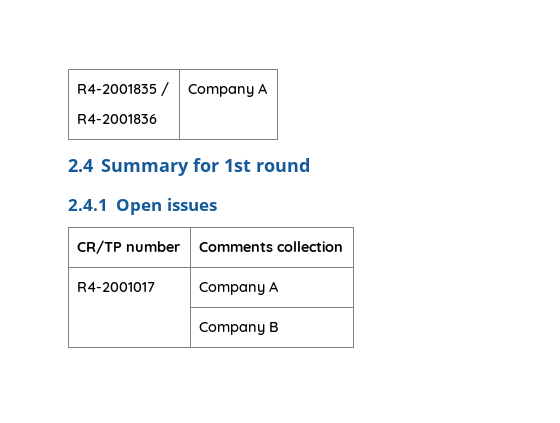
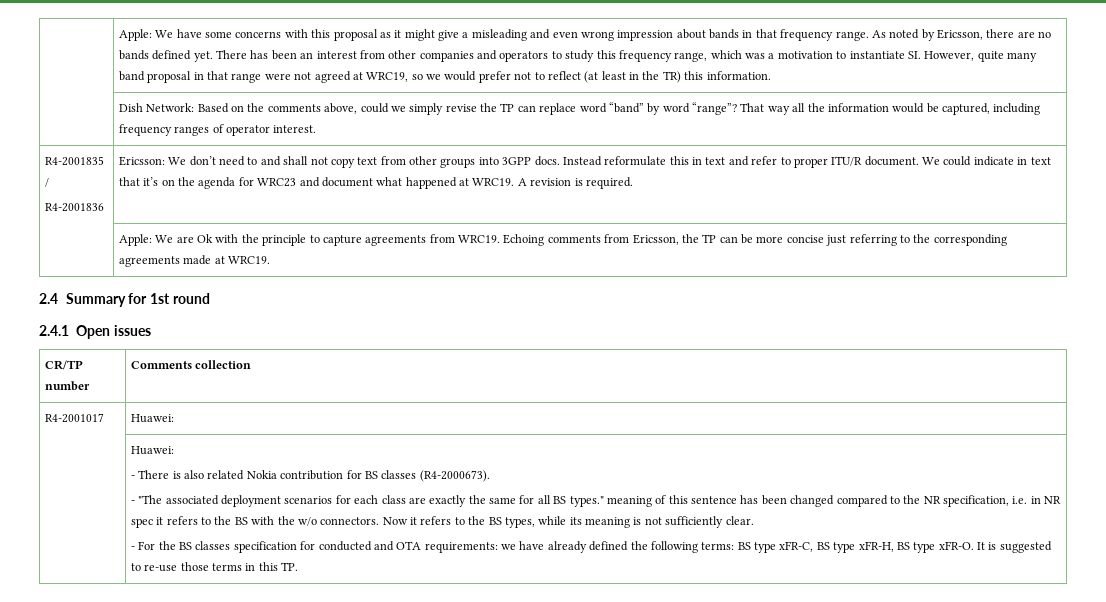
+ Apple: We have some concerns with this proposal as it might give a misleading and even wrong impression about bands in that frequency range. As noted by Ericsson, there are no bands defined yet. There has been an interest from other companies and operators to study this frequency range, which was a motivation to instantiate SI. However, quite many band proposal in that range were not agreed at WRC19, so we would prefer not to reflect (at least in the TR) this information.
+ | Dish Network: Based on the comments above, could we simply revise the TP can replace word “band” by word “range”? That way all the information would be captured, including frequency ranges of operator interest.
  R4-2001835 /
- R4-2001836 | Company A
+ R4-2001836 | Ericsson: We don’t need to and shall not copy text from other groups into 3GPP docs. Instead reformulate this in text and refer to proper ITU/R document. We could indicate in text that it’s on the agenda for WRC23 and document what happened at WRC19. A revision is required.
+ | Apple: We are Ok with the principle to capture agreements from WRC19. Echoing comments from Ericsson, the TP can be more concise just referring to the corresponding agreements made at WRC19.
- R4-2001017 | Company A
- | Company B
+ R4-2001017 | Huawei:
+ | Huawei:
+ - There is also related Nokia contribution for BS classes (R4-2000673).
+ - "The associated deployment scenarios for each class are exactly the same for all BS types." meaning of this sentence has been changed compared to the NR specification, i.e. in NR spec it refers to the BS with the w/o connectors. Now it refers to the BS types, while its meaning is not sufficiently clear.
+ - For the BS classes specification for conducted and OTA requirements: we have already defined the following terms: BS type xFR-C, BS type xFR-H, BS type xFR-O. It is suggested to re-use those terms in this TP.

